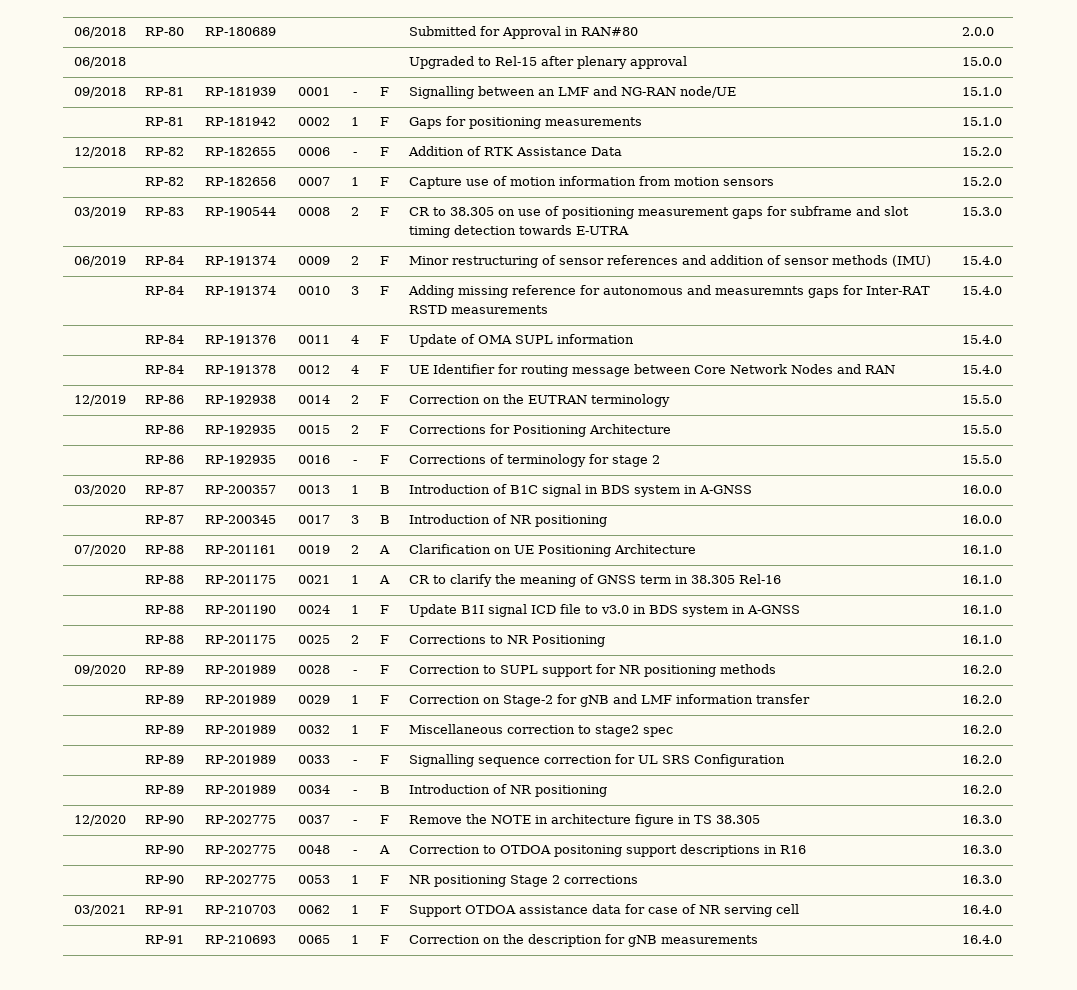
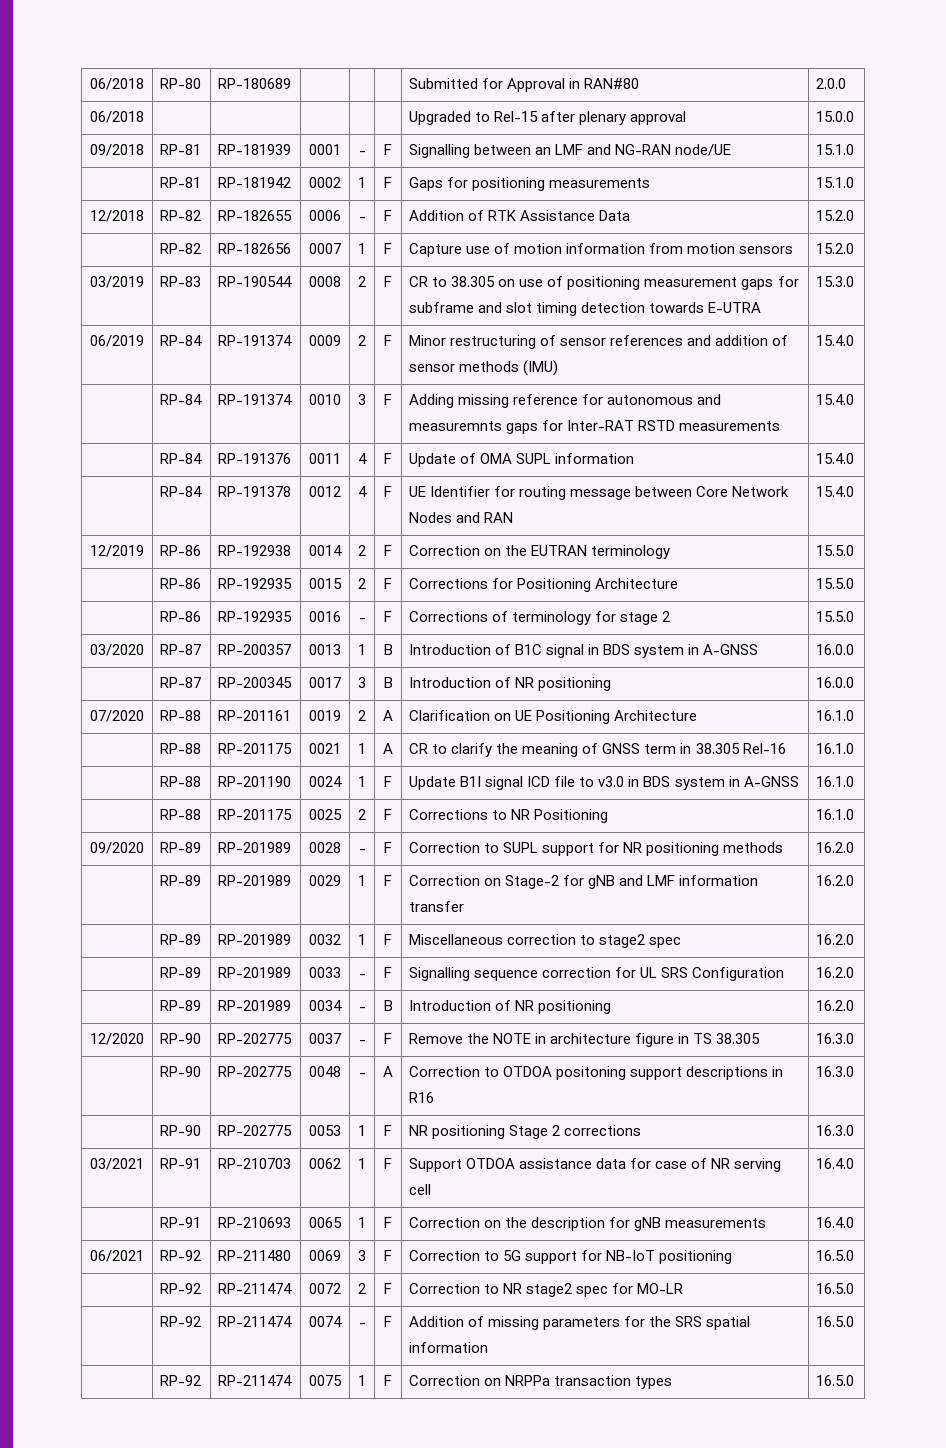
+ 06/2021 | RP-92 | RP-211480 | 0069 | 3 | F | Correction to 5G support for NB-IoT positioning | 16.5.0
+ | RP-92 | RP-211474 | 0072 | 2 | F | Correction to NR stage2 spec for MO-LR | 16.5.0
+ | RP-92 | RP-211474 | 0074 | - | F | Addition of missing parameters for the SRS spatial information | 16.5.0
+ | RP-92 | RP-211474 | 0075 | 1 | F | Correction on NRPPa transaction types | 16.5.0

